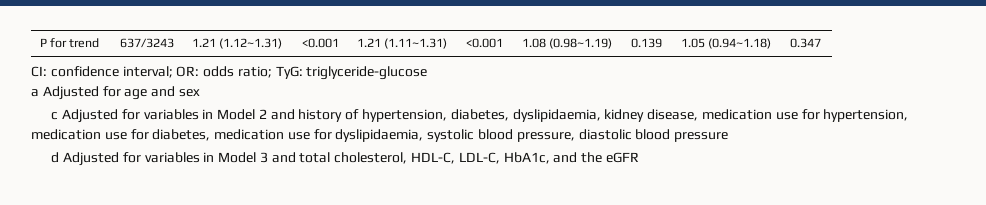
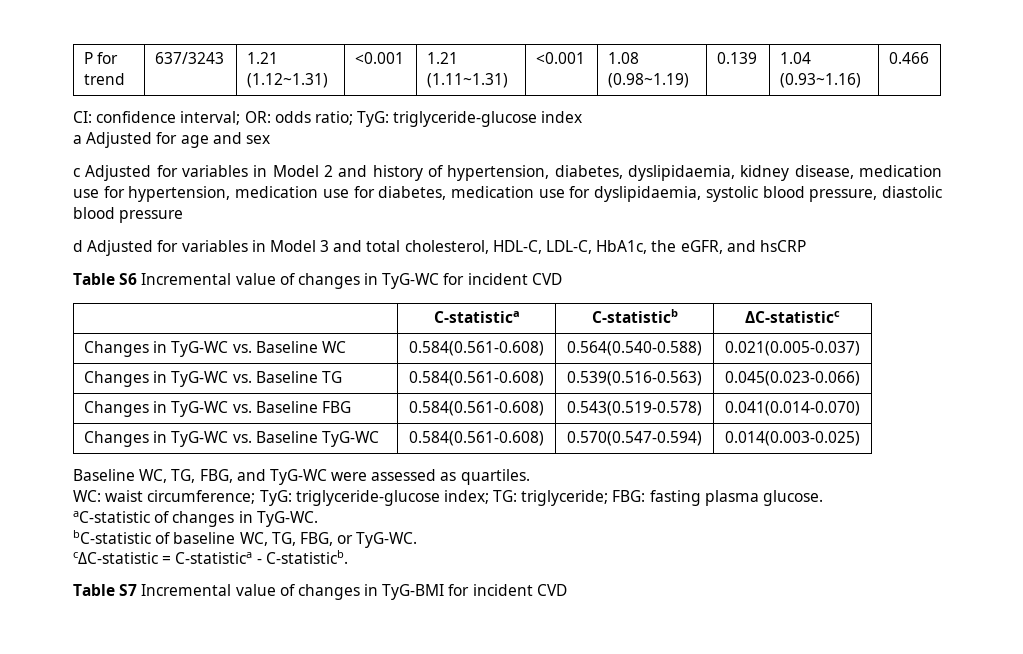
- P for trend | 637/3243 | 1.21 (1.12~1.31) | <0.001 | 1.21 (1.11~1.31) | <0.001 | 1.08 (0.98~1.19) | 0.139 | 1.05 (0.94~1.18) | 0.347
+ P for trend | 637/3243 | 1.21 (1.12~1.31) | <0.001 | 1.21 (1.11~1.31) | <0.001 | 1.08 (0.98~1.19) | 0.139 | 1.04 (0.93~1.16) | 0.466
- CI: confidence interval; OR: odds ratio; TyG: triglyceride-glucose
+ CI: confidence interval; OR: odds ratio; TyG: triglyceride-glucose index
- d Adjusted for variables in Model 3 and total cholesterol, HDL-C, LDL-C, HbA1c, and the eGFR
+ d Adjusted for variables in Model 3 and total cholesterol, HDL-C, LDL-C, HbA1c, the eGFR, and hsCRP
+ Table S6 Incremental value of changes in TyG-WC for incident CVD
+ | C-statistica | C-statisticb | ΔC-statisticc
+ Changes in TyG-WC vs. Baseline WC | 0.584(0.561-0.608) | 0.564(0.540-0.588) | 0.021(0.005-0.037)
+ Changes in TyG-WC vs. Baseline TG | 0.584(0.561-0.608) | 0.539(0.516-0.563) | 0.045(0.023-0.066)
+ Changes in TyG-WC vs. Baseline FBG | 0.584(0.561-0.608) | 0.543(0.519-0.578) | 0.041(0.014-0.070)
+ Changes in TyG-WC vs. Baseline TyG-WC | 0.584(0.561-0.608) | 0.570(0.547-0.594) | 0.014(0.003-0.025)
+ Baseline WC, TG, FBG, and TyG-WC were assessed as quartiles.
+ WC: waist circumference; TyG: triglyceride‑glucose index; TG: triglyceride; FBG: fasting plasma glucose.
+ aC-statistic of changes in TyG-WC.
+ bC-statistic of baseline WC, TG, FBG, or TyG-WC.
+ cΔC-statistic = C-statistica - C-statisticb.
+ Table S7 Incremental value of changes in TyG-BMI for incident CVD

